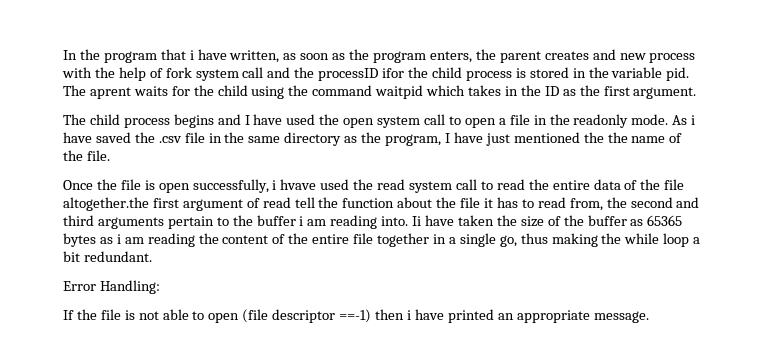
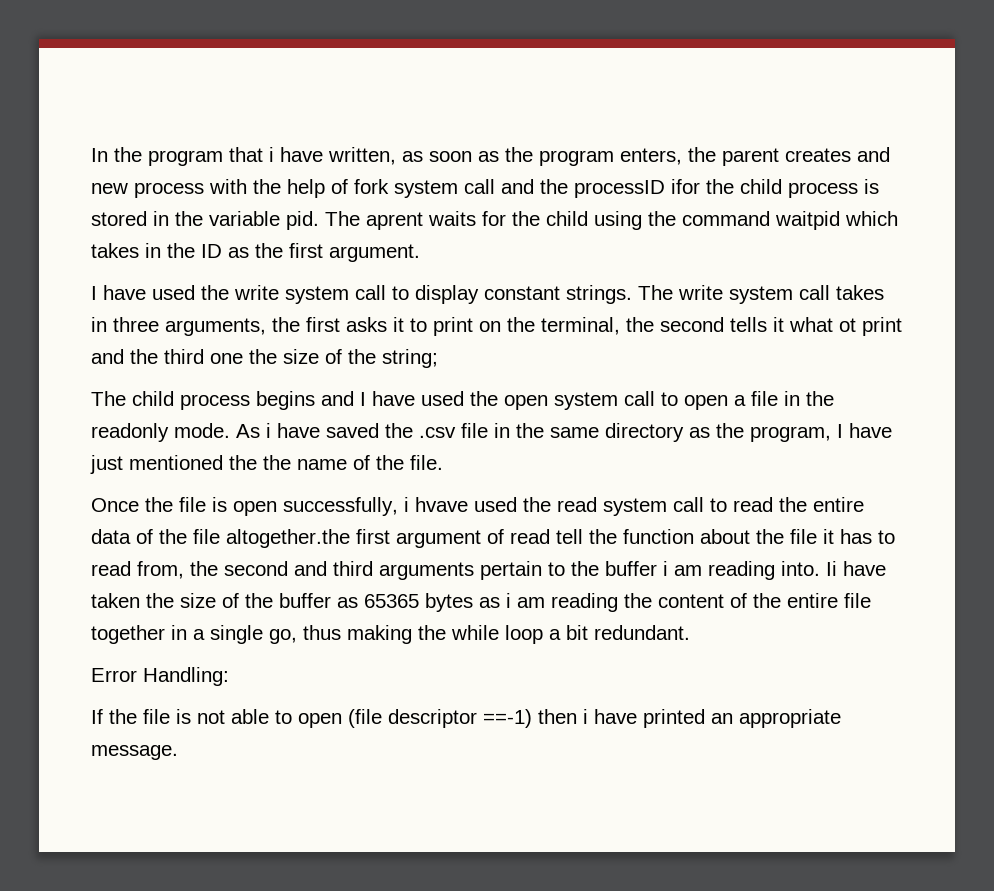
+ I have used the write system call to display constant strings. The write system call takes in three arguments, the first asks it to print on the terminal, the second tells it what ot print and the third one the size of the string;

